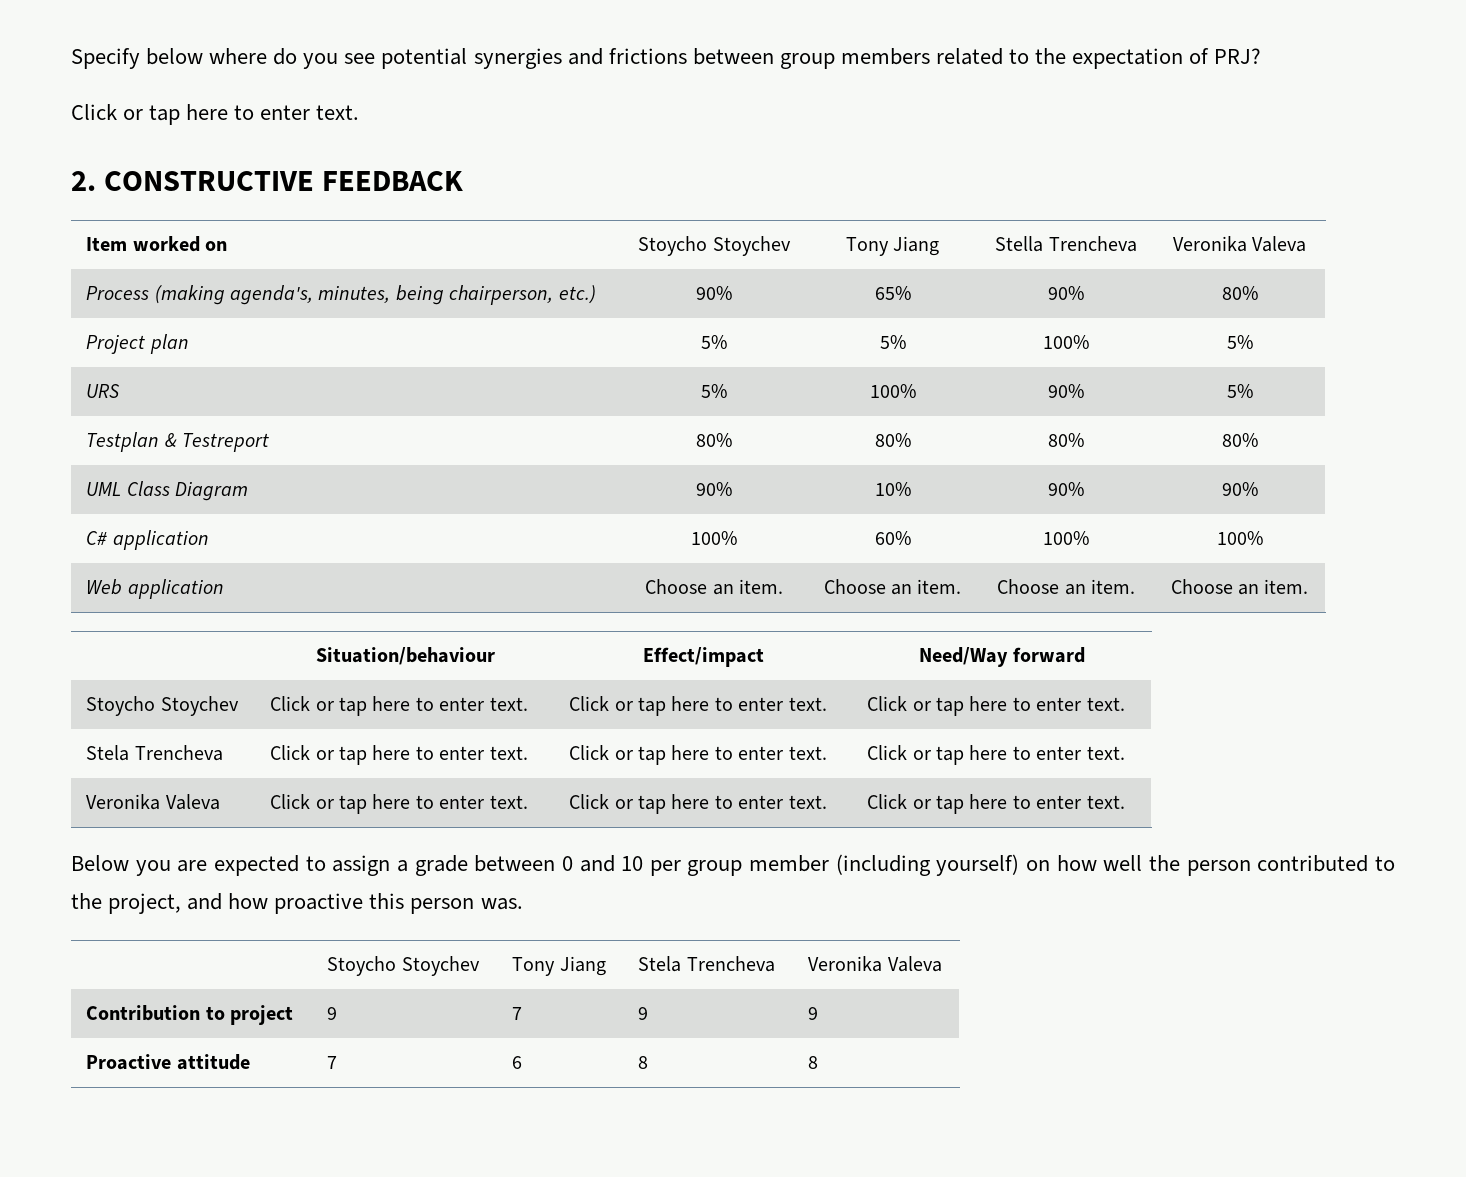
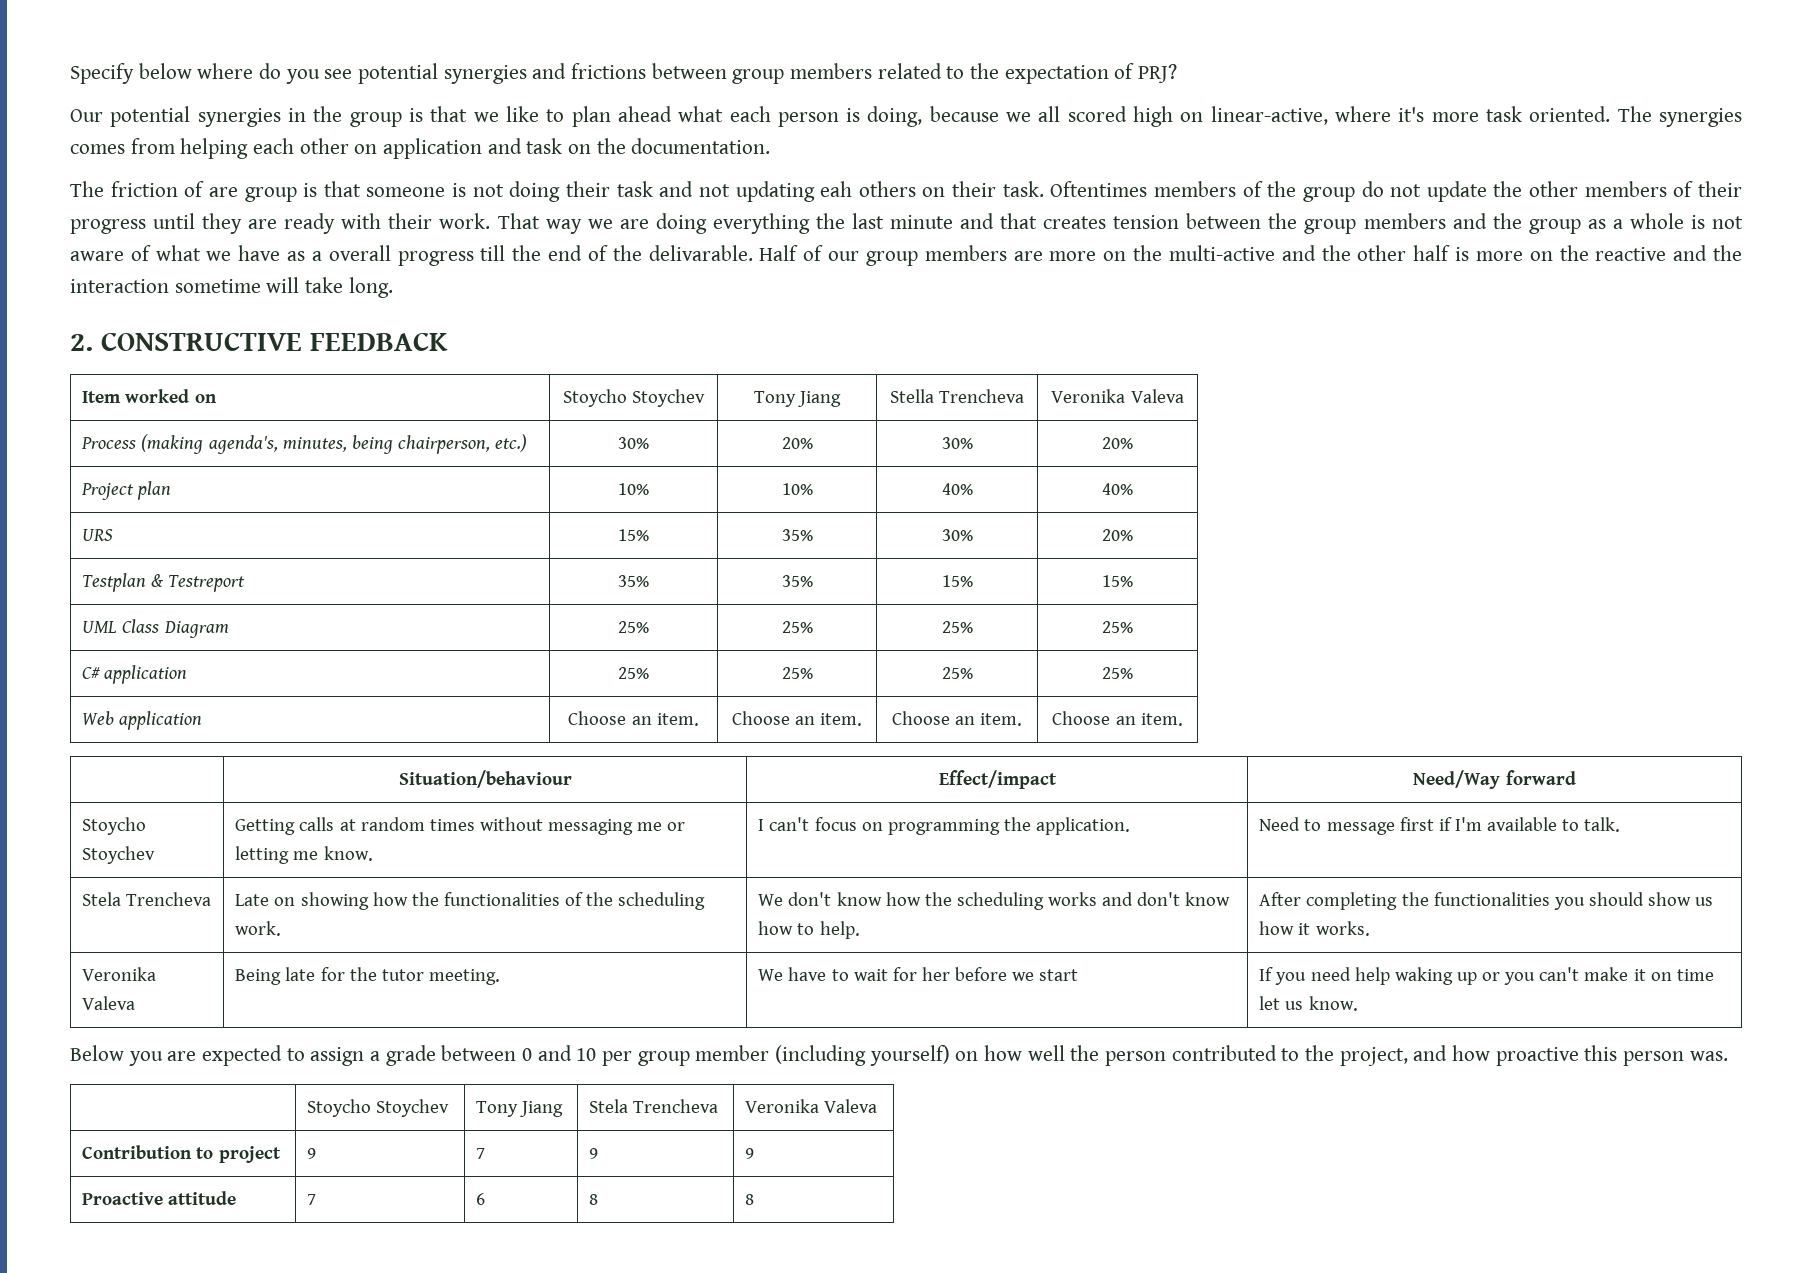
  Specify below where do you see potential synergies and frictions between group members related to the expectation of PRJ?
- Click or tap here to enter text.
+ Our potential synergies in the group is that we like to plan ahead what each person is doing, because we all scored high on linear-active, where it's more task oriented. The synergies comes from helping each other on application and task on the documentation.
+ The friction of are group is that someone is not doing their task and not updating eah others on their task. Oftentimes members of the group do not update the other members of their progress until they are ready with their work. That way we are doing everything the last minute and that creates tension between the group members and the group as a whole is not aware of what we have as a overall progress till the end of the delivarable. Half of our group members are more on the multi-active and the other half is more on the reactive and the interaction sometime will take long.
- Process (making agenda's, minutes, being chairperson, etc.) | 90% | 65% | 90% | 80%
- Project plan | 5% | 5% | 100% | 5%
- URS | 5% | 100% | 90% | 5%
+ Process (making agenda's, minutes, being chairperson, etc.) | 30% | 20% | 30% | 20%
+ Project plan | 10% | 10% | 40% | 40%
+ URS | 15% | 35% | 30% | 20%
- Testplan & Testreport | 80% | 80% | 80% | 80%
+ Testplan & Testreport | 35% | 35% | 15% | 15%
- UML Class Diagram | 90% | 10% | 90% | 90%
- C# application | 100% | 60% | 100% | 100%
+ UML Class Diagram | 25% | 25% | 25% | 25%
+ C# application | 25% | 25% | 25% | 25%
- Stoycho Stoychev | Click or tap here to enter text. | Click or tap here to enter text. | Click or tap here to enter text.
- Stela Trencheva | Click or tap here to enter text. | Click or tap here to enter text. | Click or tap here to enter text.
- Veronika Valeva | Click or tap here to enter text. | Click or tap here to enter text. | Click or tap here to enter text.
+ Stoycho Stoychev | Getting calls at random times without messaging me or letting me know. | I can't focus on programming the application. | Need to message first if I'm available to talk.
+ Stela Trencheva | Late on showing how the functionalities of the scheduling work. | We don't know how the scheduling works and don't know how to help. | After completing the functionalities you should show us how it works.
+ Veronika Valeva | Being late for the tutor meeting. | We have to wait for her before we start | If you need help waking up or you can't make it on time let us know.

